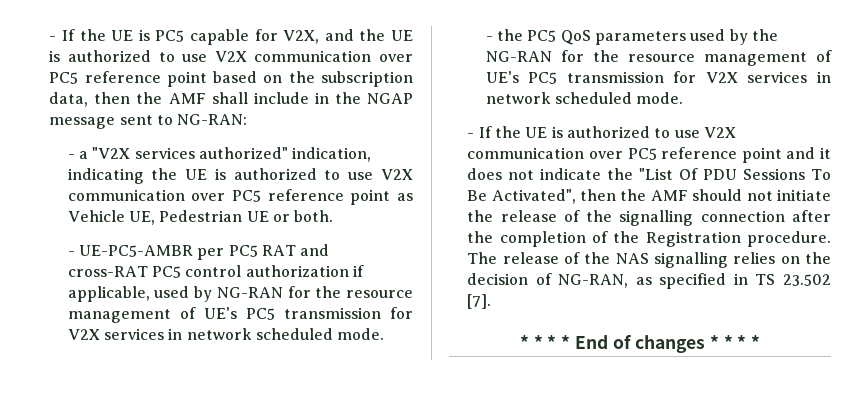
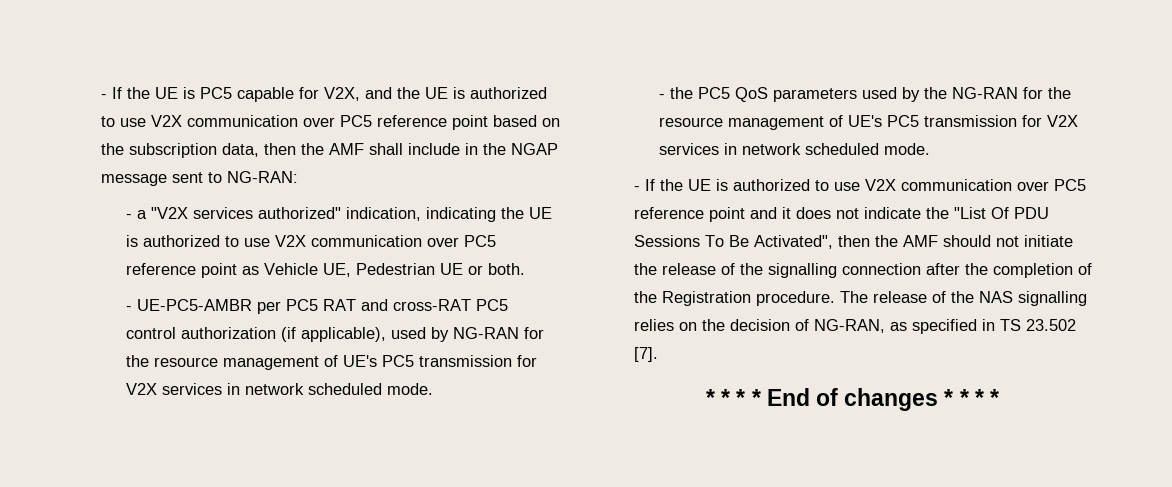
- - UE-PC5-AMBR per PC5 RAT and cross-RAT PC5 control authorization if applicable, used by NG-RAN for the resource management of UE's PC5 transmission for V2X services in network scheduled mode.
+ - UE-PC5-AMBR per PC5 RAT and cross-RAT PC5 control authorization (if applicable), used by NG-RAN for the resource management of UE's PC5 transmission for V2X services in network scheduled mode.

